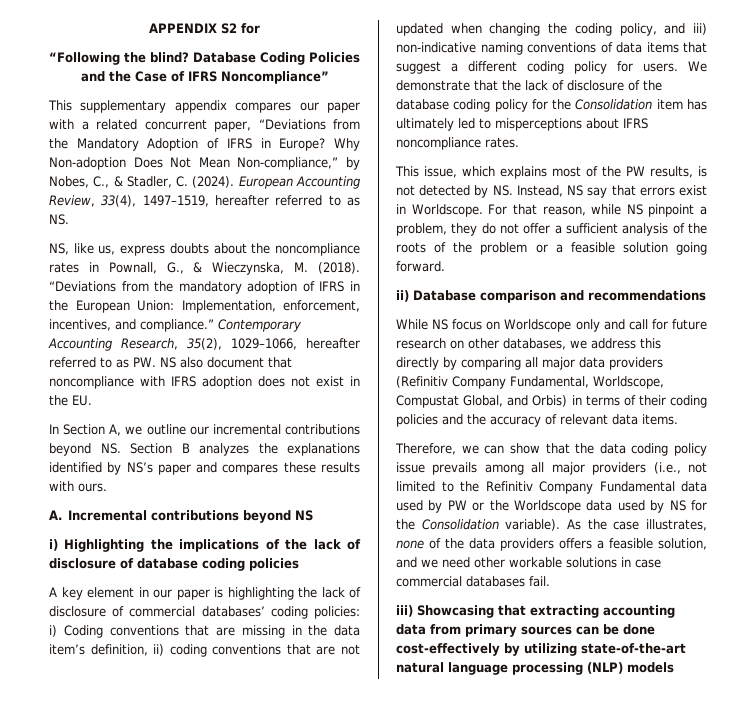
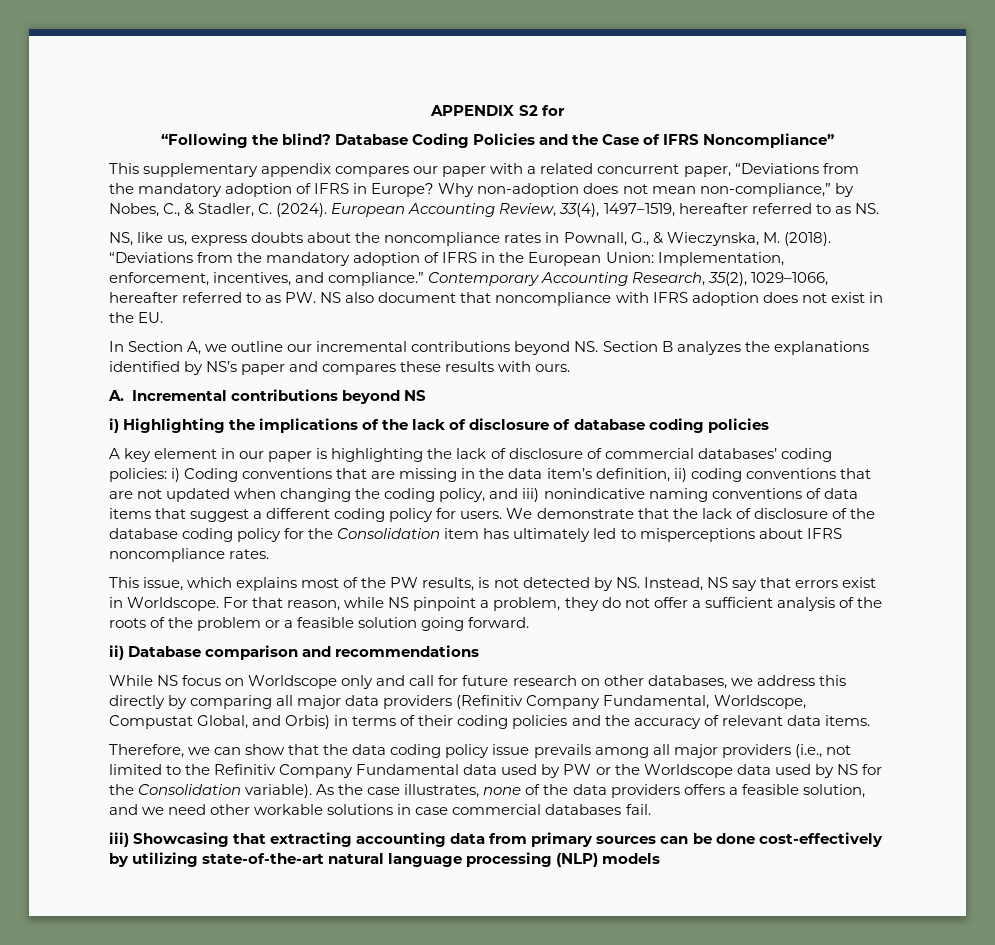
- This supplementary appendix compares our paper with a related concurrent paper, “Deviations from the Mandatory Adoption of IFRS in Europe?
+ This supplementary appendix compares our paper with a related concurrent paper, “Deviations from the mandatory adoption of IFRS in Europe?
- Why Non-adoption Does Not Mean Non-compliance,” by Nobes, C., & Stadler, C. (2024).
+ Why non-adoption does not mean non-compliance,” by Nobes, C., & Stadler, C. (2024).
- A key element in our paper is highlighting the lack of disclosure of commercial databases’ coding policies: i) Coding conventions that are missing in the data item’s definition, ii) coding conventions that are not updated when changing the coding policy, and iii) non-indicative naming conventions of data items that suggest a different coding policy for users.
+ A key element in our paper is highlighting the lack of disclosure of commercial databases’ coding policies: i) Coding conventions that are missing in the data item’s definition, ii) coding conventions that are not updated when changing the coding policy, and iii) nonindicative naming conventions of data items that suggest a different coding policy for users.

